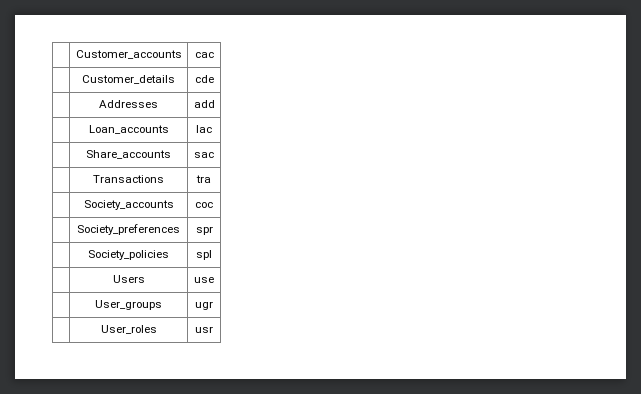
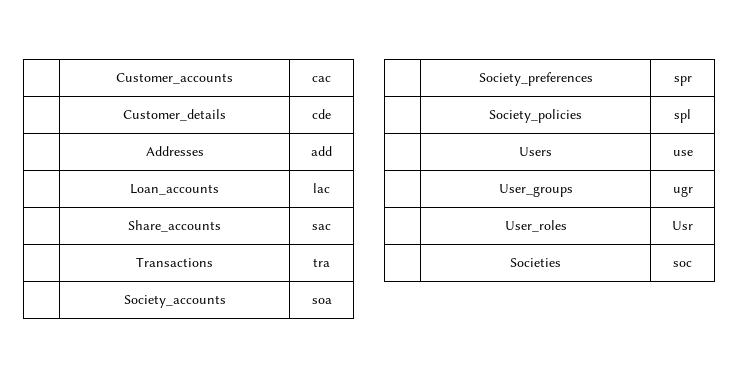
- | Society_accounts | coc
+ | Society_accounts | soa
- | User_roles | usr
+ | User_roles | Usr
+ | Societies | soc

